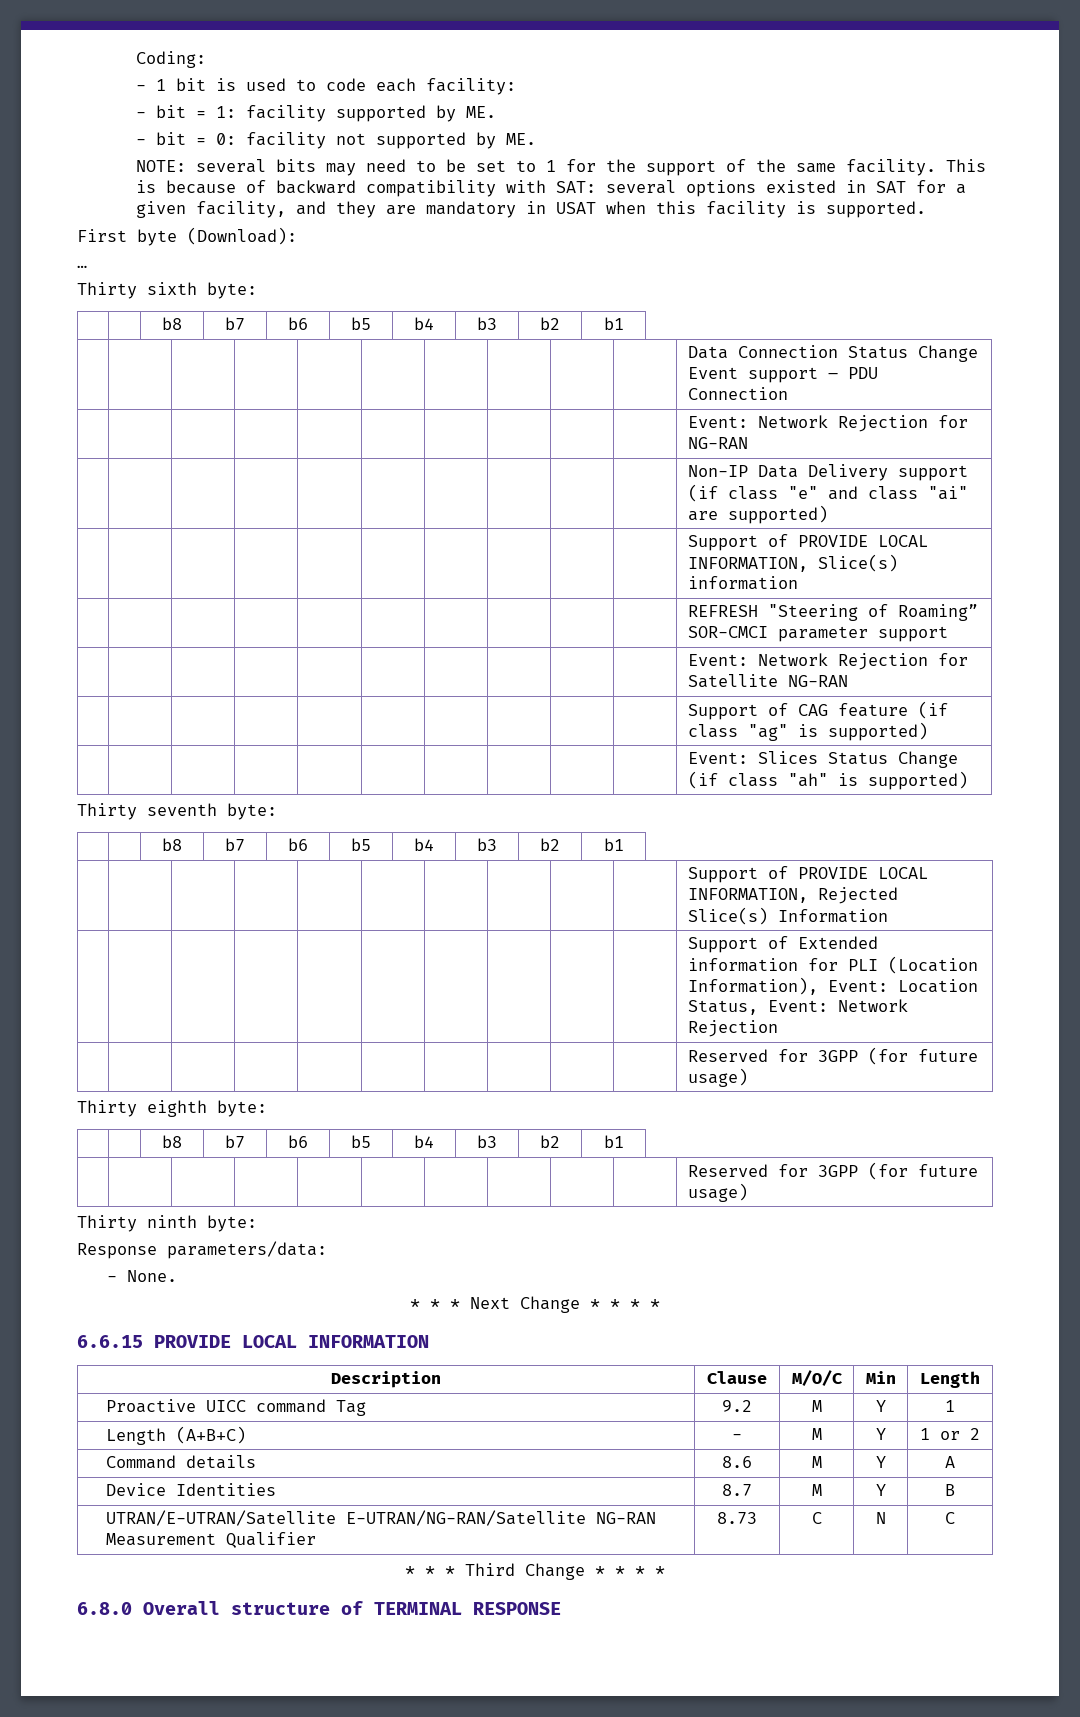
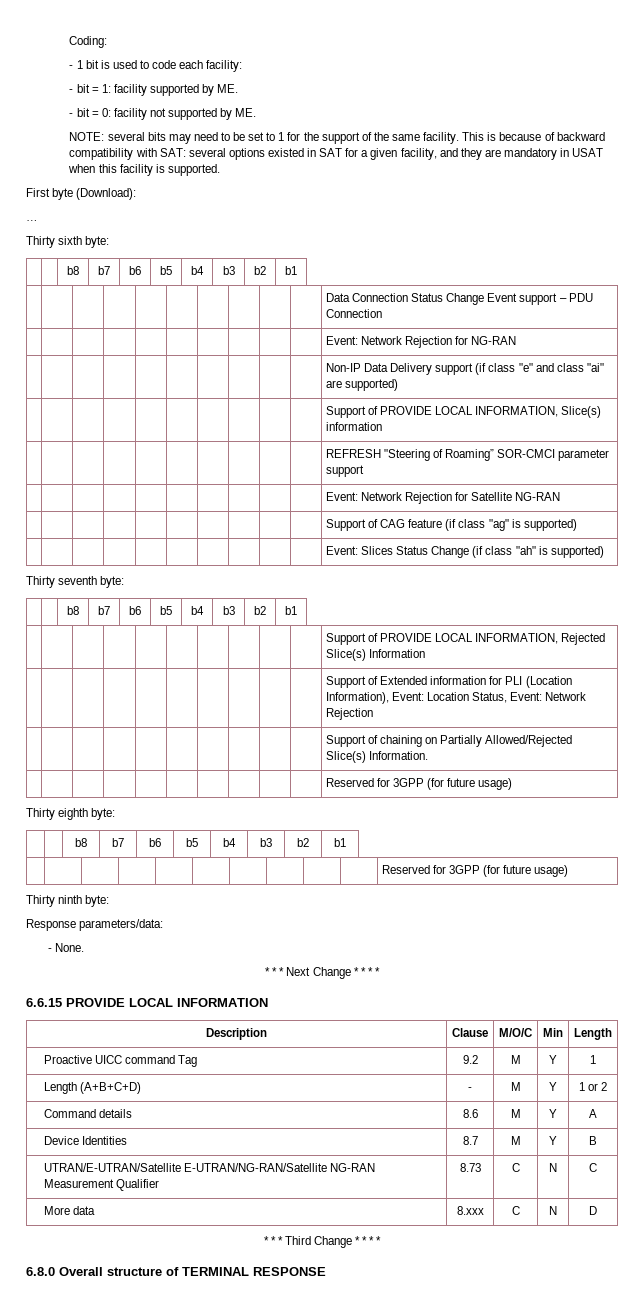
+ | | | | | | | | | | Support of chaining on Partially Allowed/Rejected Slice(s) Information.
- Length (A+B+C) | - | M | Y | 1 or 2
+ Length (A+B+C+D) | - | M | Y | 1 or 2
+ More data | 8.xxx | C | N | D

